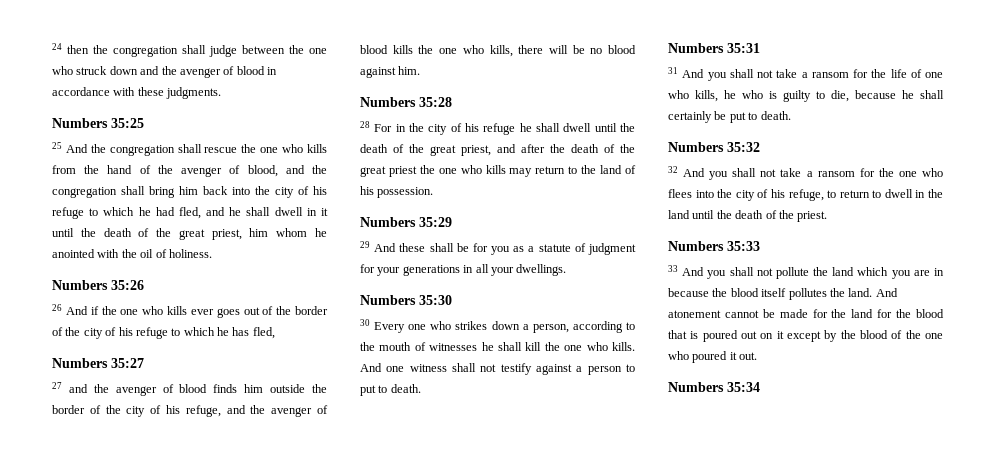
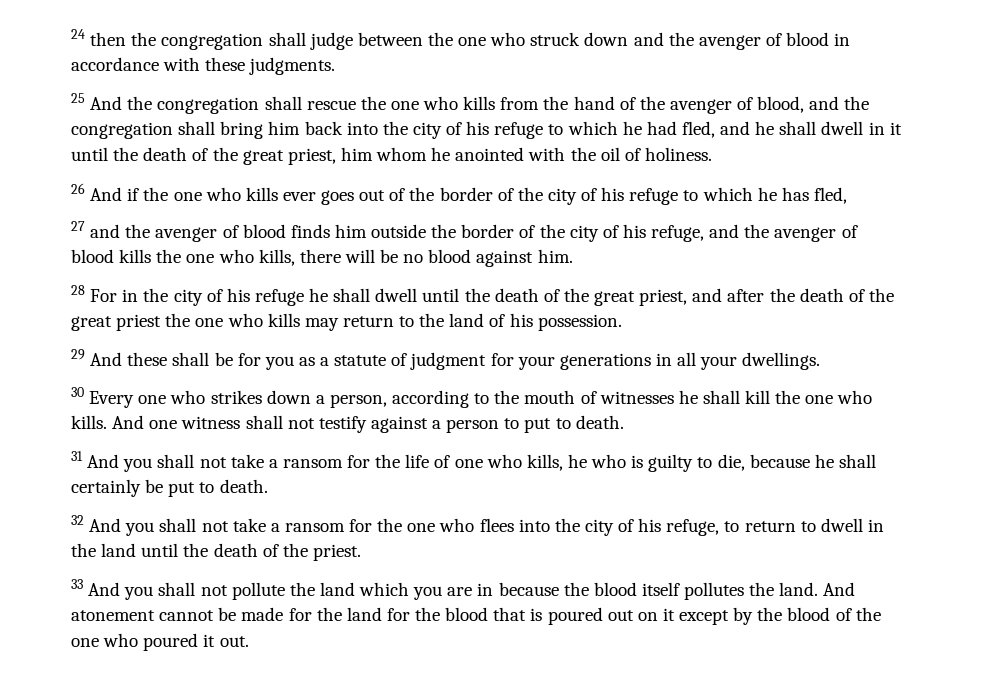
- Numbers 35:25
- Numbers 35:26
- Numbers 35:27
- Numbers 35:28
- Numbers 35:29
- Numbers 35:30
- Numbers 35:31
- Numbers 35:32
- Numbers 35:33
- Numbers 35:34

